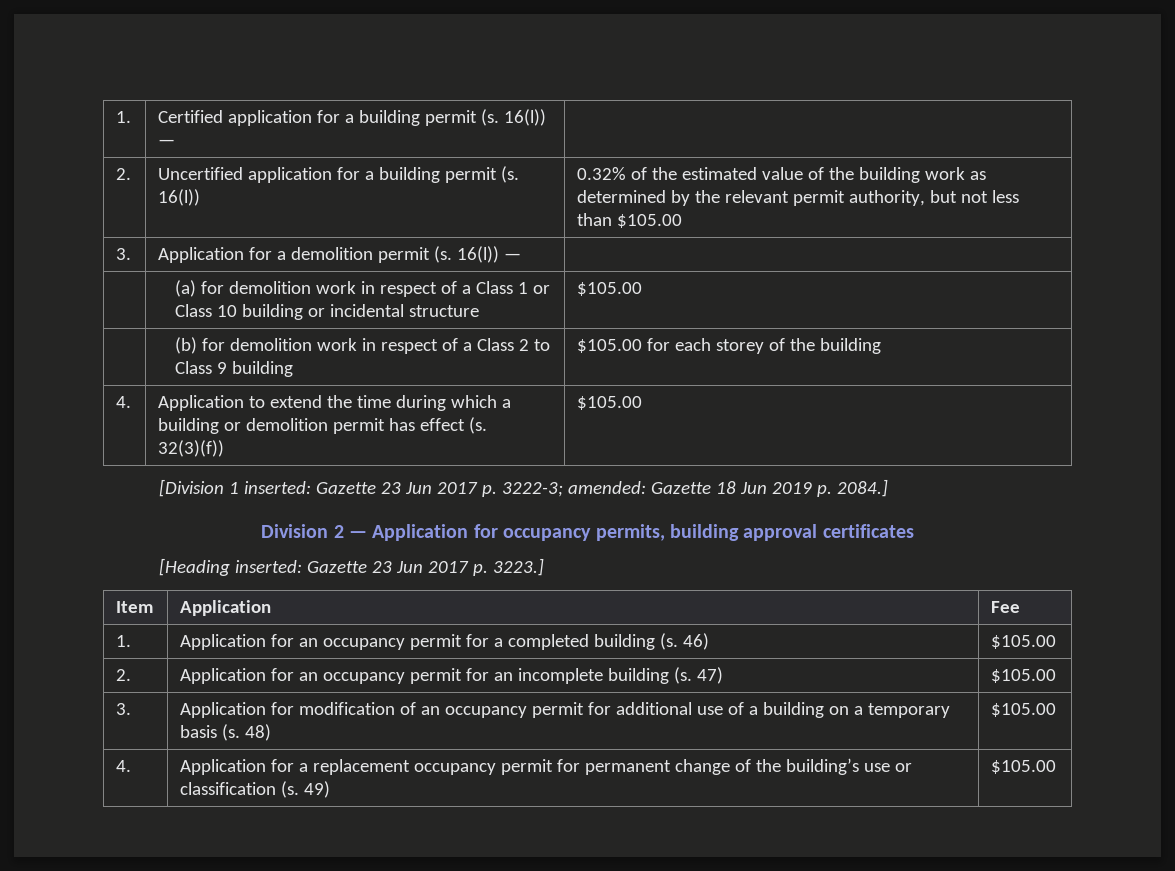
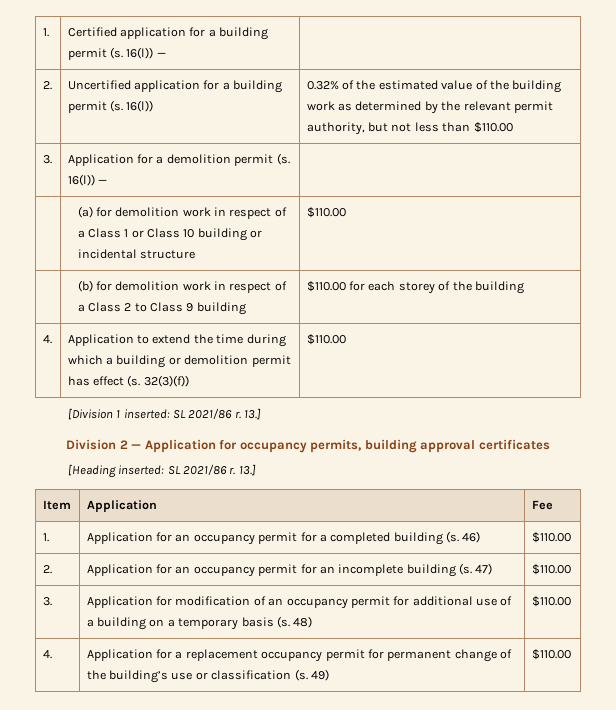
- 2. | Uncertified application for a building permit (s. 16(l)) | 0.32% of the estimated value of the building work as determined by the relevant permit authority, but not less than $105.00
+ 2. | Uncertified application for a building permit (s. 16(l)) | 0.32% of the estimated value of the building work as determined by the relevant permit authority, but not less than $110.00
- | (a) for demolition work in respect of a Class 1 or Class 10 building or incidental structure | $105.00
+ | (a) for demolition work in respect of a Class 1 or Class 10 building or incidental structure | $110.00
- | (b) for demolition work in respect of a Class 2 to Class 9 building | $105.00 for each storey of the building
+ | (b) for demolition work in respect of a Class 2 to Class 9 building | $110.00 for each storey of the building
- 4. | Application to extend the time during which a building or demolition permit has effect (s. 32(3)(f)) | $105.00
+ 4. | Application to extend the time during which a building or demolition permit has effect (s. 32(3)(f)) | $110.00
- [Division 1 inserted: Gazette 23 Jun 2017 p. 3222-3; amended: Gazette 18 Jun 2019 p. 2084.]
+ [Division 1 inserted: SL 2021/86 r. 13.]
- [Heading inserted: Gazette 23 Jun 2017 p. 3223.]
+ [Heading inserted: SL 2021/86 r. 13.]
- 1. | Application for an occupancy permit for a completed building (s. 46) | $105.00
+ 1. | Application for an occupancy permit for a completed building (s. 46) | $110.00
- 2. | Application for an occupancy permit for an incomplete building (s. 47) | $105.00
+ 2. | Application for an occupancy permit for an incomplete building (s. 47) | $110.00
- 3. | Application for modification of an occupancy permit for additional use of a building on a temporary basis (s. 48) | $105.00
+ 3. | Application for modification of an occupancy permit for additional use of a building on a temporary basis (s. 48) | $110.00
- 4. | Application for a replacement occupancy permit for permanent change of the building’s use or classification (s. 49) | $105.00
+ 4. | Application for a replacement occupancy permit for permanent change of the building’s use or classification (s. 49) | $110.00

